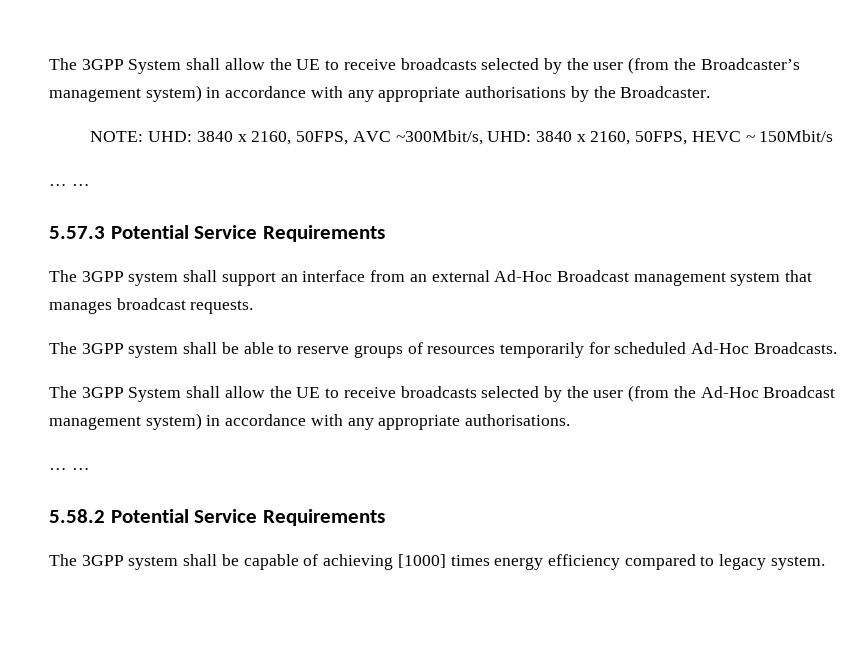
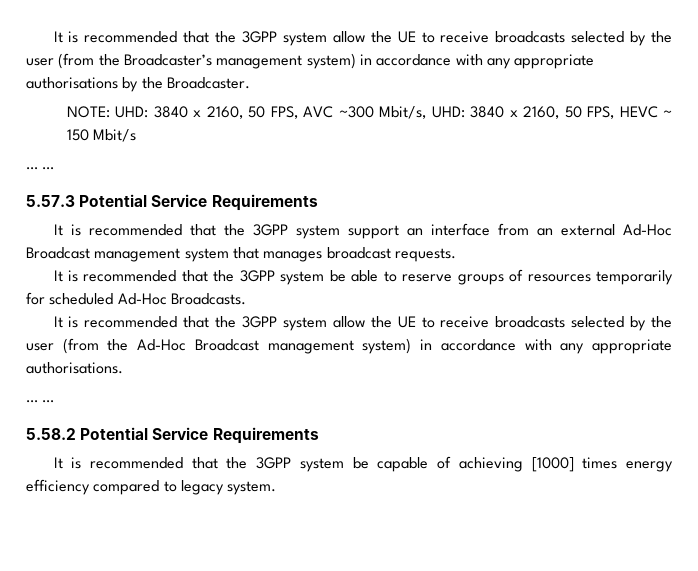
- The 3GPP System shall allow the UE to receive broadcasts selected by the user (from the Broadcaster’s management system) in accordance with any appropriate authorisations by the Broadcaster.
+ It is recommended that the 3GPP system allow the UE to receive broadcasts selected by the user (from the Broadcaster’s management system) in accordance with any appropriate authorisations by the Broadcaster.
- NOTE: UHD: 3840 x 2160, 50FPS, AVC ~300Mbit/s, UHD: 3840 x 2160, 50FPS, HEVC ~ 150Mbit/s
+ NOTE: UHD: 3840 x 2160, 50 FPS, AVC ~300 Mbit/s, UHD: 3840 x 2160, 50 FPS, HEVC ~ 150 Mbit/s
- The 3GPP system shall support an interface from an external Ad-Hoc Broadcast management system that manages broadcast requests.
+ It is recommended that the 3GPP system support an interface from an external Ad-Hoc Broadcast management system that manages broadcast requests.
- The 3GPP system shall be able to reserve groups of resources temporarily for scheduled Ad-Hoc Broadcasts.
+ It is recommended that the 3GPP system be able to reserve groups of resources temporarily for scheduled Ad-Hoc Broadcasts.
- The 3GPP System shall allow the UE to receive broadcasts selected by the user (from the Ad-Hoc Broadcast management system) in accordance with any appropriate authorisations.
+ It is recommended that the 3GPP system allow the UE to receive broadcasts selected by the user (from the Ad-Hoc Broadcast management system) in accordance with any appropriate authorisations.
- The 3GPP system shall be capable of achieving [1000] times energy efficiency compared to legacy system.
+ It is recommended that the 3GPP system be capable of achieving [1000] times energy efficiency compared to legacy system.

